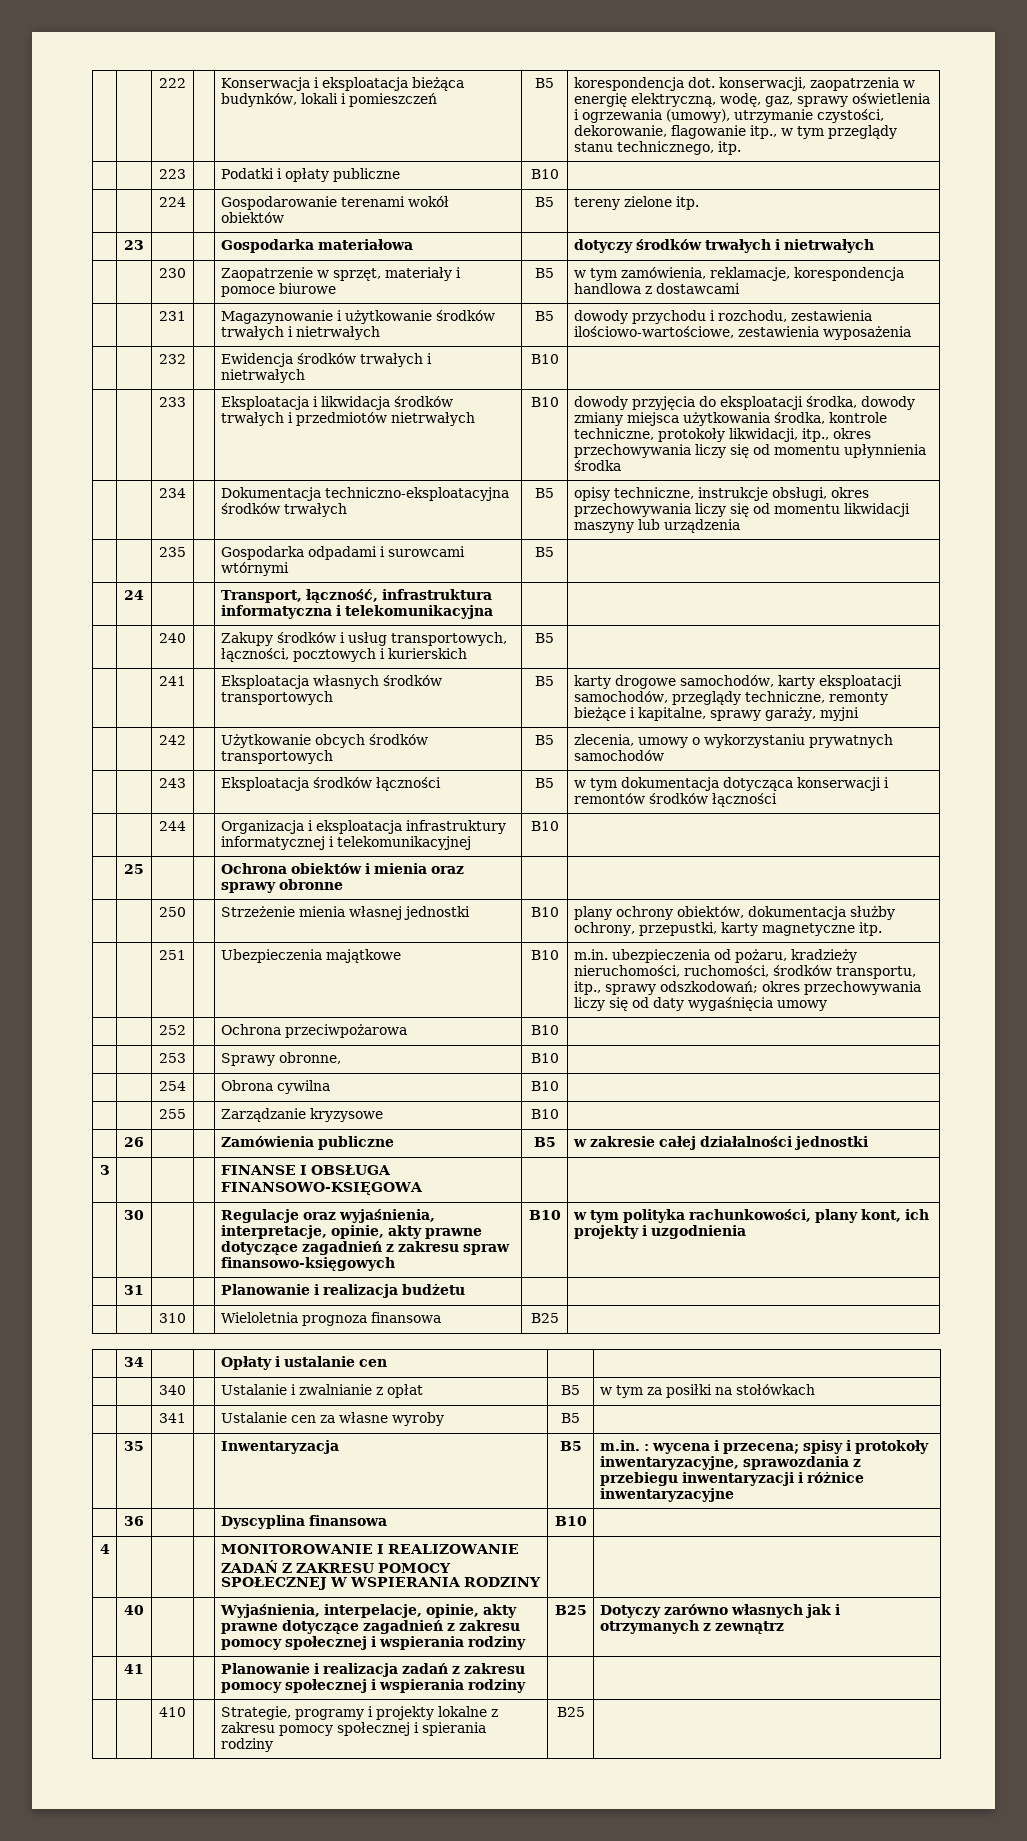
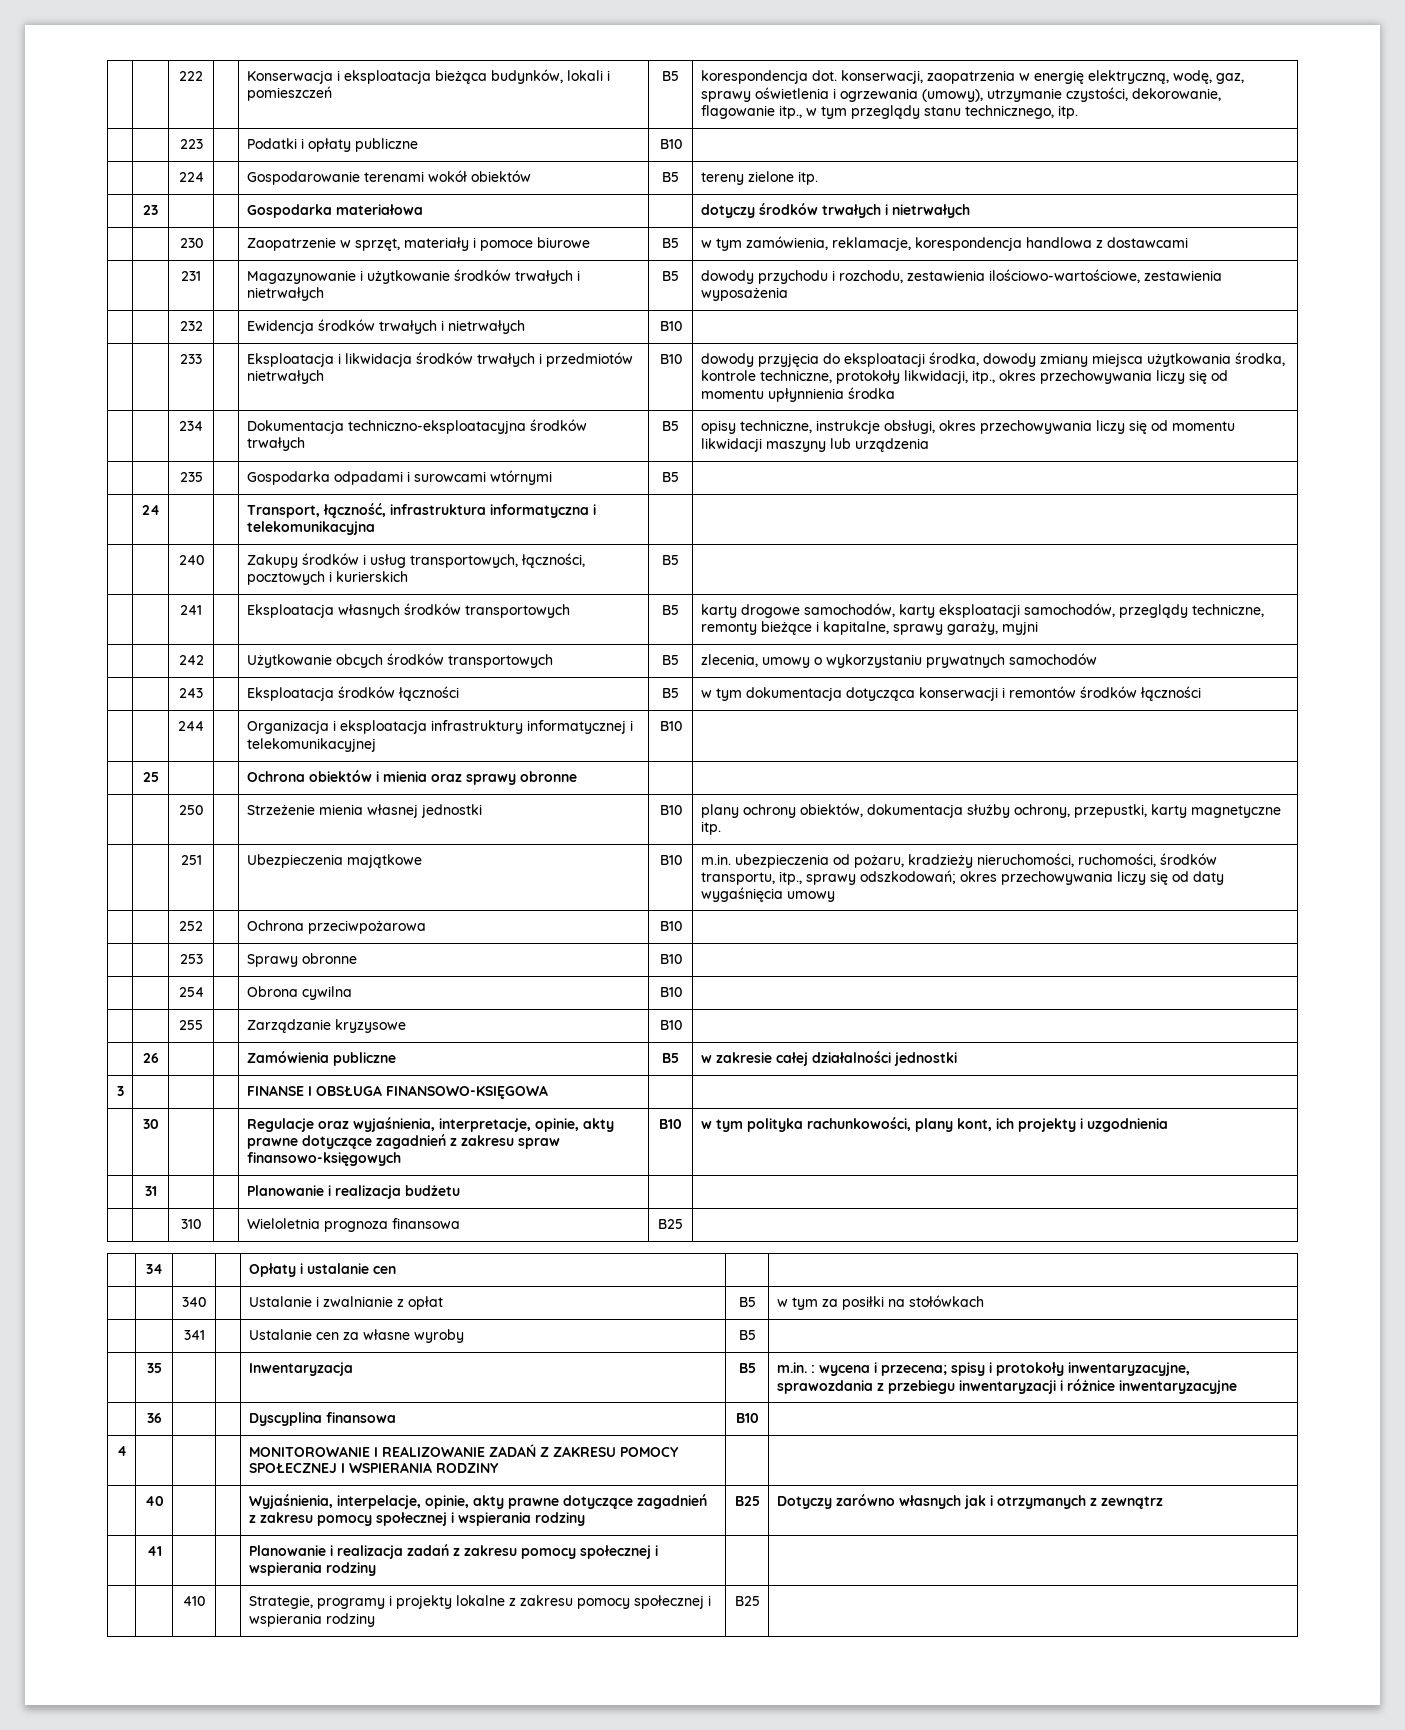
- | | 253 | | Sprawy obronne, | B10 |
+ | | 253 | | Sprawy obronne | B10 |
- 4 | | | | MONITOROWANIE I REALIZOWANIE ZADAŃ Z ZAKRESU POMOCY SPOŁECZNEJ W WSPIERANIA RODZINY | |
+ 4 | | | | MONITOROWANIE I REALIZOWANIE ZADAŃ Z ZAKRESU POMOCY SPOŁECZNEJ I WSPIERANIA RODZINY | |
- | | 410 | | Strategie, programy i projekty lokalne z zakresu pomocy społecznej i spierania rodziny | B25 |
+ | | 410 | | Strategie, programy i projekty lokalne z zakresu pomocy społecznej i wspierania rodziny | B25 |

